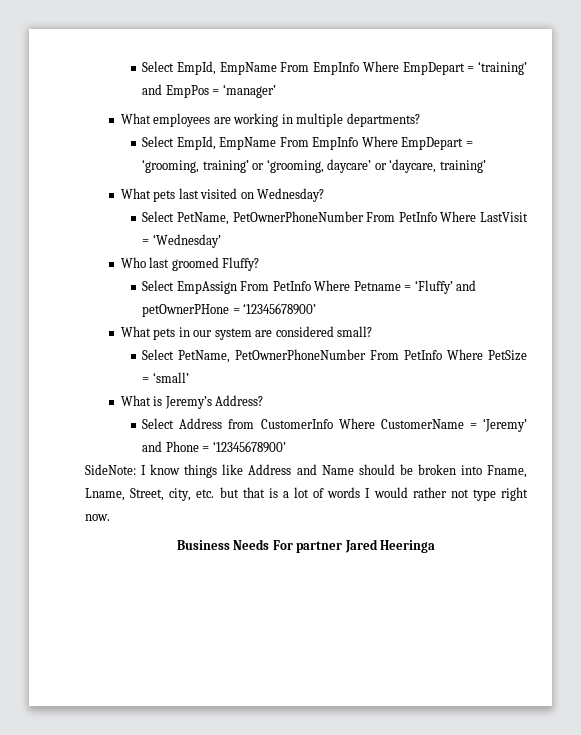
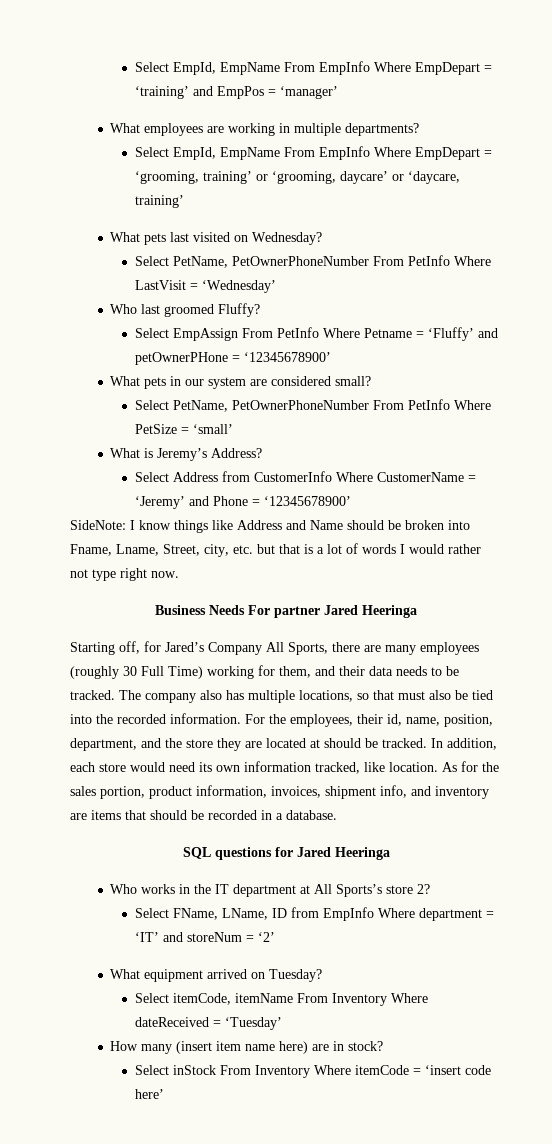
+ Starting off, for Jared’s Company All Sports, there are many employees (roughly 30 Full Time) working for them, and their data needs to be tracked. The company also has multiple locations, so that must also be tied into the recorded information. For the employees, their id, name, position, department, and the store they are located at should be tracked. In addition, each store would need its own information tracked, like location. As for the sales portion, product information, invoices, shipment info, and inventory are items that should be recorded in a database.
+ SQL questions for Jared Heeringa
+ Who works in the IT department at All Sports’s store 2?
+ Select FName, LName, ID from EmpInfo Where department = ‘IT’ and storeNum = ‘2’
+ What equipment arrived on Tuesday?
+ Select itemCode, itemName From Inventory Where dateReceived = ‘Tuesday’
+ How many (insert item name here) are in stock?
+ Select inStock From Inventory Where itemCode = ‘insert code here’

